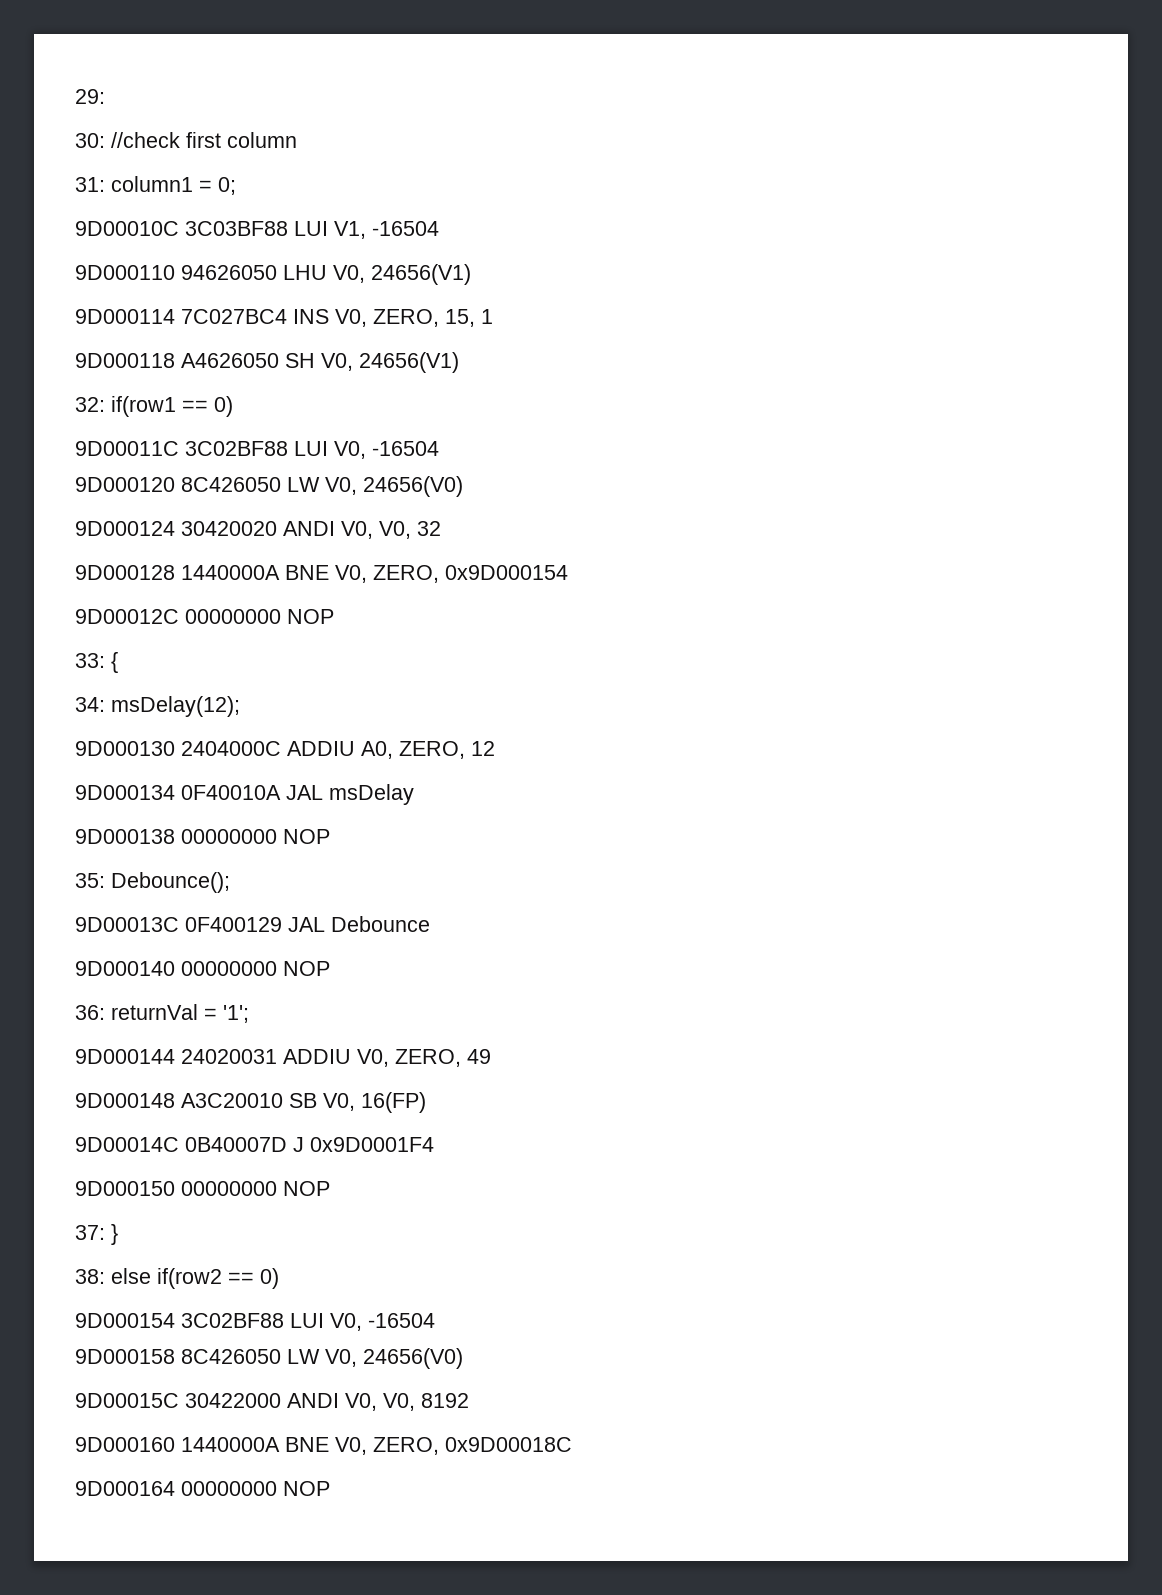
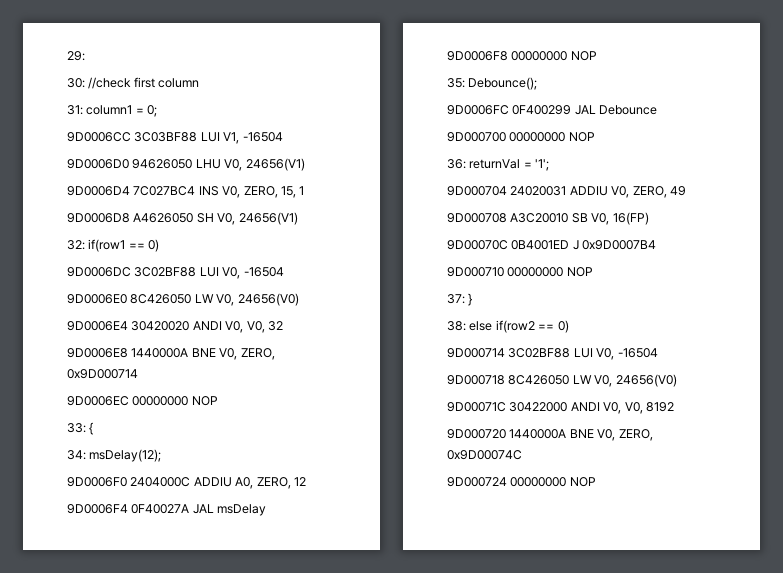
- 9D00010C 3C03BF88 LUI V1, -16504
+ 9D0006CC 3C03BF88 LUI V1, -16504
- 9D000110 94626050 LHU V0, 24656(V1)
+ 9D0006D0 94626050 LHU V0, 24656(V1)
- 9D000114 7C027BC4 INS V0, ZERO, 15, 1
+ 9D0006D4 7C027BC4 INS V0, ZERO, 15, 1
- 9D000118 A4626050 SH V0, 24656(V1)
+ 9D0006D8 A4626050 SH V0, 24656(V1)
- 9D00011C 3C02BF88 LUI V0, -16504
- 9D000120 8C426050 LW V0, 24656(V0)
- 9D000124 30420020 ANDI V0, V0, 32
+ 9D0006DC 3C02BF88 LUI V0, -16504
+ 9D0006E0 8C426050 LW V0, 24656(V0)
+ 9D0006E4 30420020 ANDI V0, V0, 32
- 9D000128 1440000A BNE V0, ZERO, 0x9D000154
- 9D00012C 00000000 NOP
+ 9D0006E8 1440000A BNE V0, ZERO, 0x9D000714
+ 9D0006EC 00000000 NOP
- 9D000130 2404000C ADDIU A0, ZERO, 12
+ 9D0006F0 2404000C ADDIU A0, ZERO, 12
- 9D000134 0F40010A JAL msDelay
+ 9D0006F4 0F40027A JAL msDelay
- 9D000138 00000000 NOP
+ 9D0006F8 00000000 NOP
- 9D00013C 0F400129 JAL Debounce
+ 9D0006FC 0F400299 JAL Debounce
- 9D000140 00000000 NOP
+ 9D000700 00000000 NOP
- 9D000144 24020031 ADDIU V0, ZERO, 49
+ 9D000704 24020031 ADDIU V0, ZERO, 49
- 9D000148 A3C20010 SB V0, 16(FP)
+ 9D000708 A3C20010 SB V0, 16(FP)
- 9D00014C 0B40007D J 0x9D0001F4
- 9D000150 00000000 NOP
+ 9D00070C 0B4001ED J 0x9D0007B4
+ 9D000710 00000000 NOP
- 9D000154 3C02BF88 LUI V0, -16504
- 9D000158 8C426050 LW V0, 24656(V0)
- 9D00015C 30422000 ANDI V0, V0, 8192
+ 9D000714 3C02BF88 LUI V0, -16504
+ 9D000718 8C426050 LW V0, 24656(V0)
+ 9D00071C 30422000 ANDI V0, V0, 8192
- 9D000160 1440000A BNE V0, ZERO, 0x9D00018C
- 9D000164 00000000 NOP
+ 9D000720 1440000A BNE V0, ZERO, 0x9D00074C
+ 9D000724 00000000 NOP

